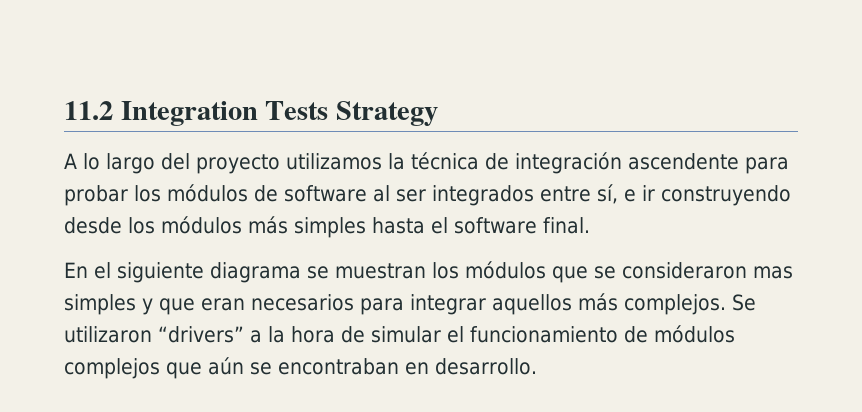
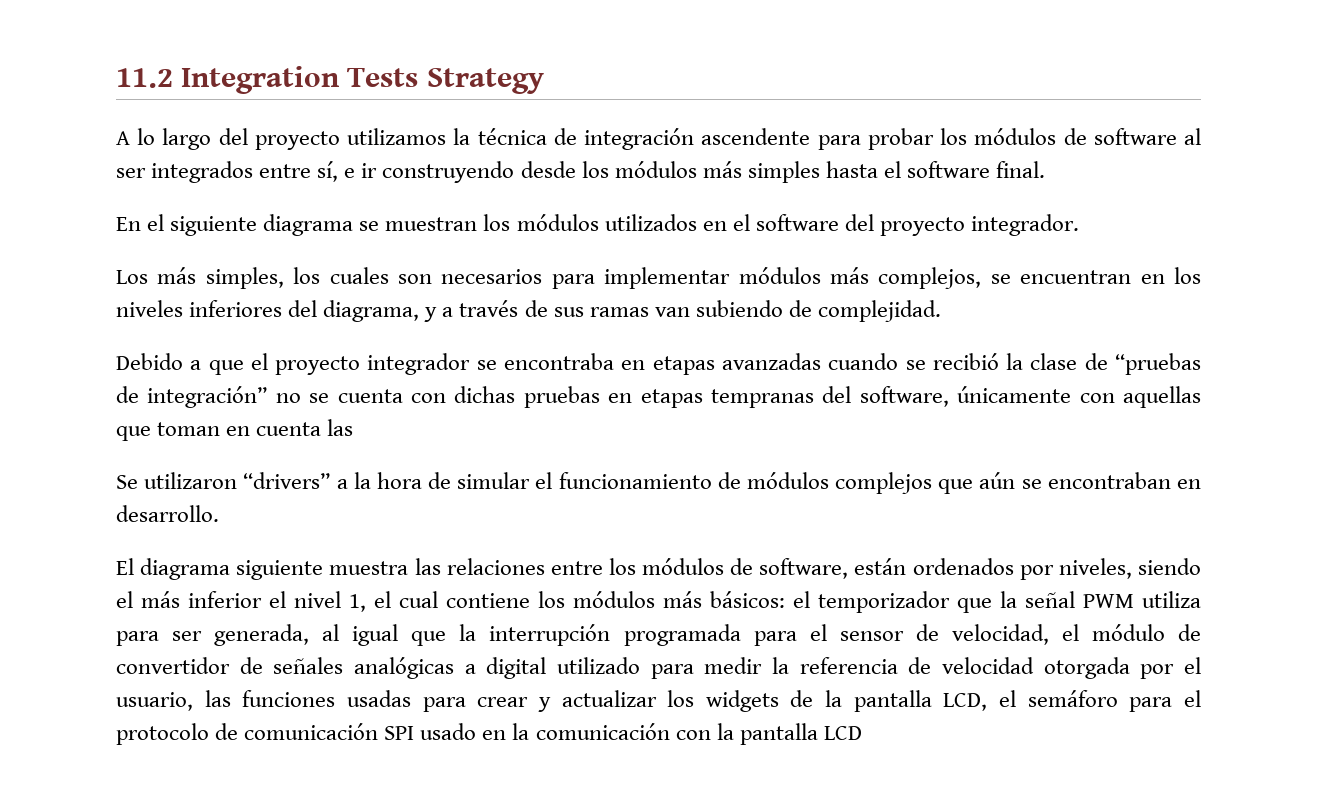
- En el siguiente diagrama se muestran los módulos que se consideraron mas simples y que eran necesarios para integrar aquellos más complejos. Se utilizaron “drivers” a la hora de simular el funcionamiento de módulos complejos que aún se encontraban en desarrollo.
+ En el siguiente diagrama se muestran los módulos utilizados en el software del proyecto integrador.
+ Los más simples, los cuales son necesarios para implementar módulos más complejos, se encuentran en los niveles inferiores del diagrama, y a través de sus ramas van subiendo de complejidad.
+ Debido a que el proyecto integrador se encontraba en etapas avanzadas cuando se recibió la clase de “pruebas de integración” no se cuenta con dichas pruebas en etapas tempranas del software, únicamente con aquellas que toman en cuenta las
+ Se utilizaron “drivers” a la hora de simular el funcionamiento de módulos complejos que aún se encontraban en desarrollo.
+ El diagrama siguiente muestra las relaciones entre los módulos de software, están ordenados por niveles, siendo el más inferior el nivel 1, el cual contiene los módulos más básicos: el temporizador que la señal PWM utiliza para ser generada, al igual que la interrupción programada para el sensor de velocidad, el módulo de convertidor de señales analógicas a digital utilizado para medir la referencia de velocidad otorgada por el usuario, las funciones usadas para crear y actualizar los widgets de la pantalla LCD, el semáforo para el protocolo de comunicación SPI usado en la comunicación con la pantalla LCD

